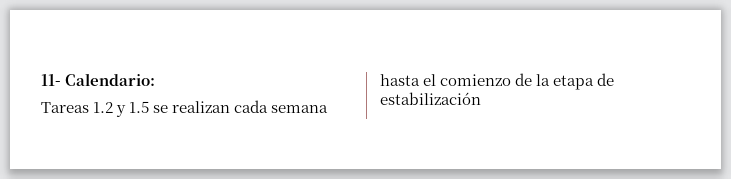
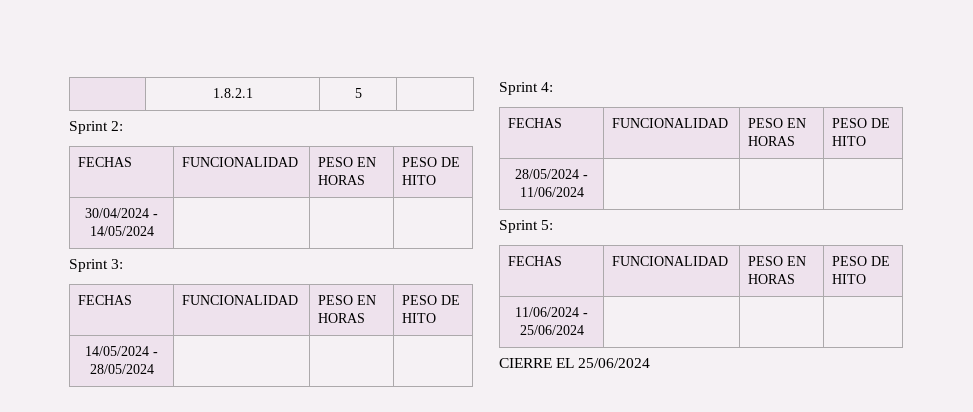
- 11- Calendario:
- Tareas 1.2 y 1.5 se realizan cada semana hasta el comienzo de la etapa de estabilización
+ | 1.8.2.1 | 5 |
+ Sprint 2:
+ FECHAS | FUNCIONALIDAD | PESO EN HORAS | PESO DE HITO
+ 30/04/2024 - 14/05/2024 | | |
+ Sprint 3:
+ FECHAS | FUNCIONALIDAD | PESO EN HORAS | PESO DE HITO
+ 14/05/2024 - 28/05/2024 | | |
+ Sprint 4:
+ FECHAS | FUNCIONALIDAD | PESO EN HORAS | PESO DE HITO
+ 28/05/2024 - 11/06/2024 | | |
+ Sprint 5:
+ FECHAS | FUNCIONALIDAD | PESO EN HORAS | PESO DE HITO
+ 11/06/2024 - 25/06/2024 | | |
+ CIERRE EL 25/06/2024

